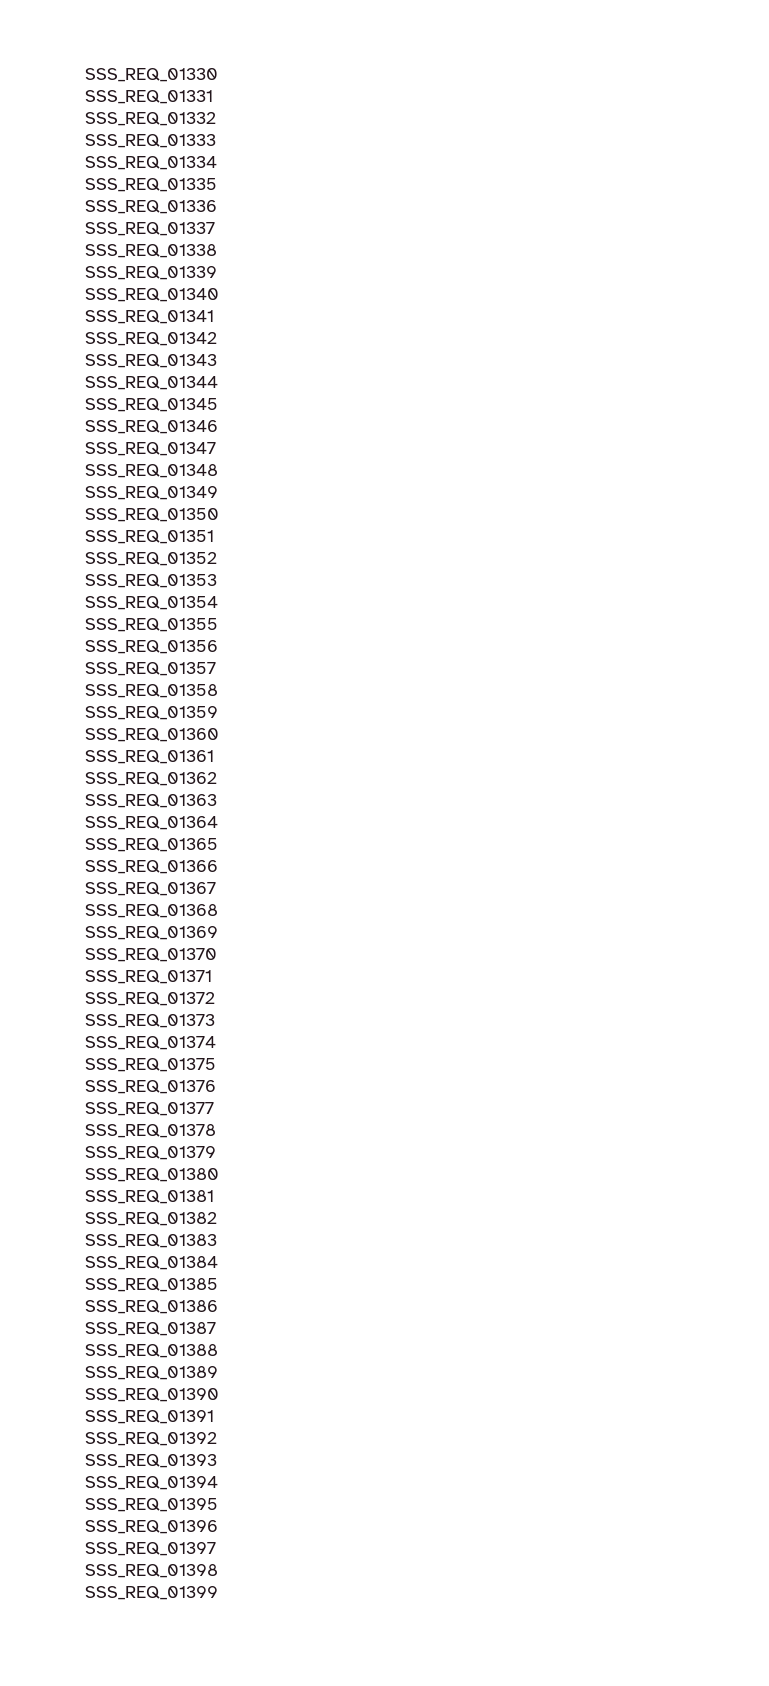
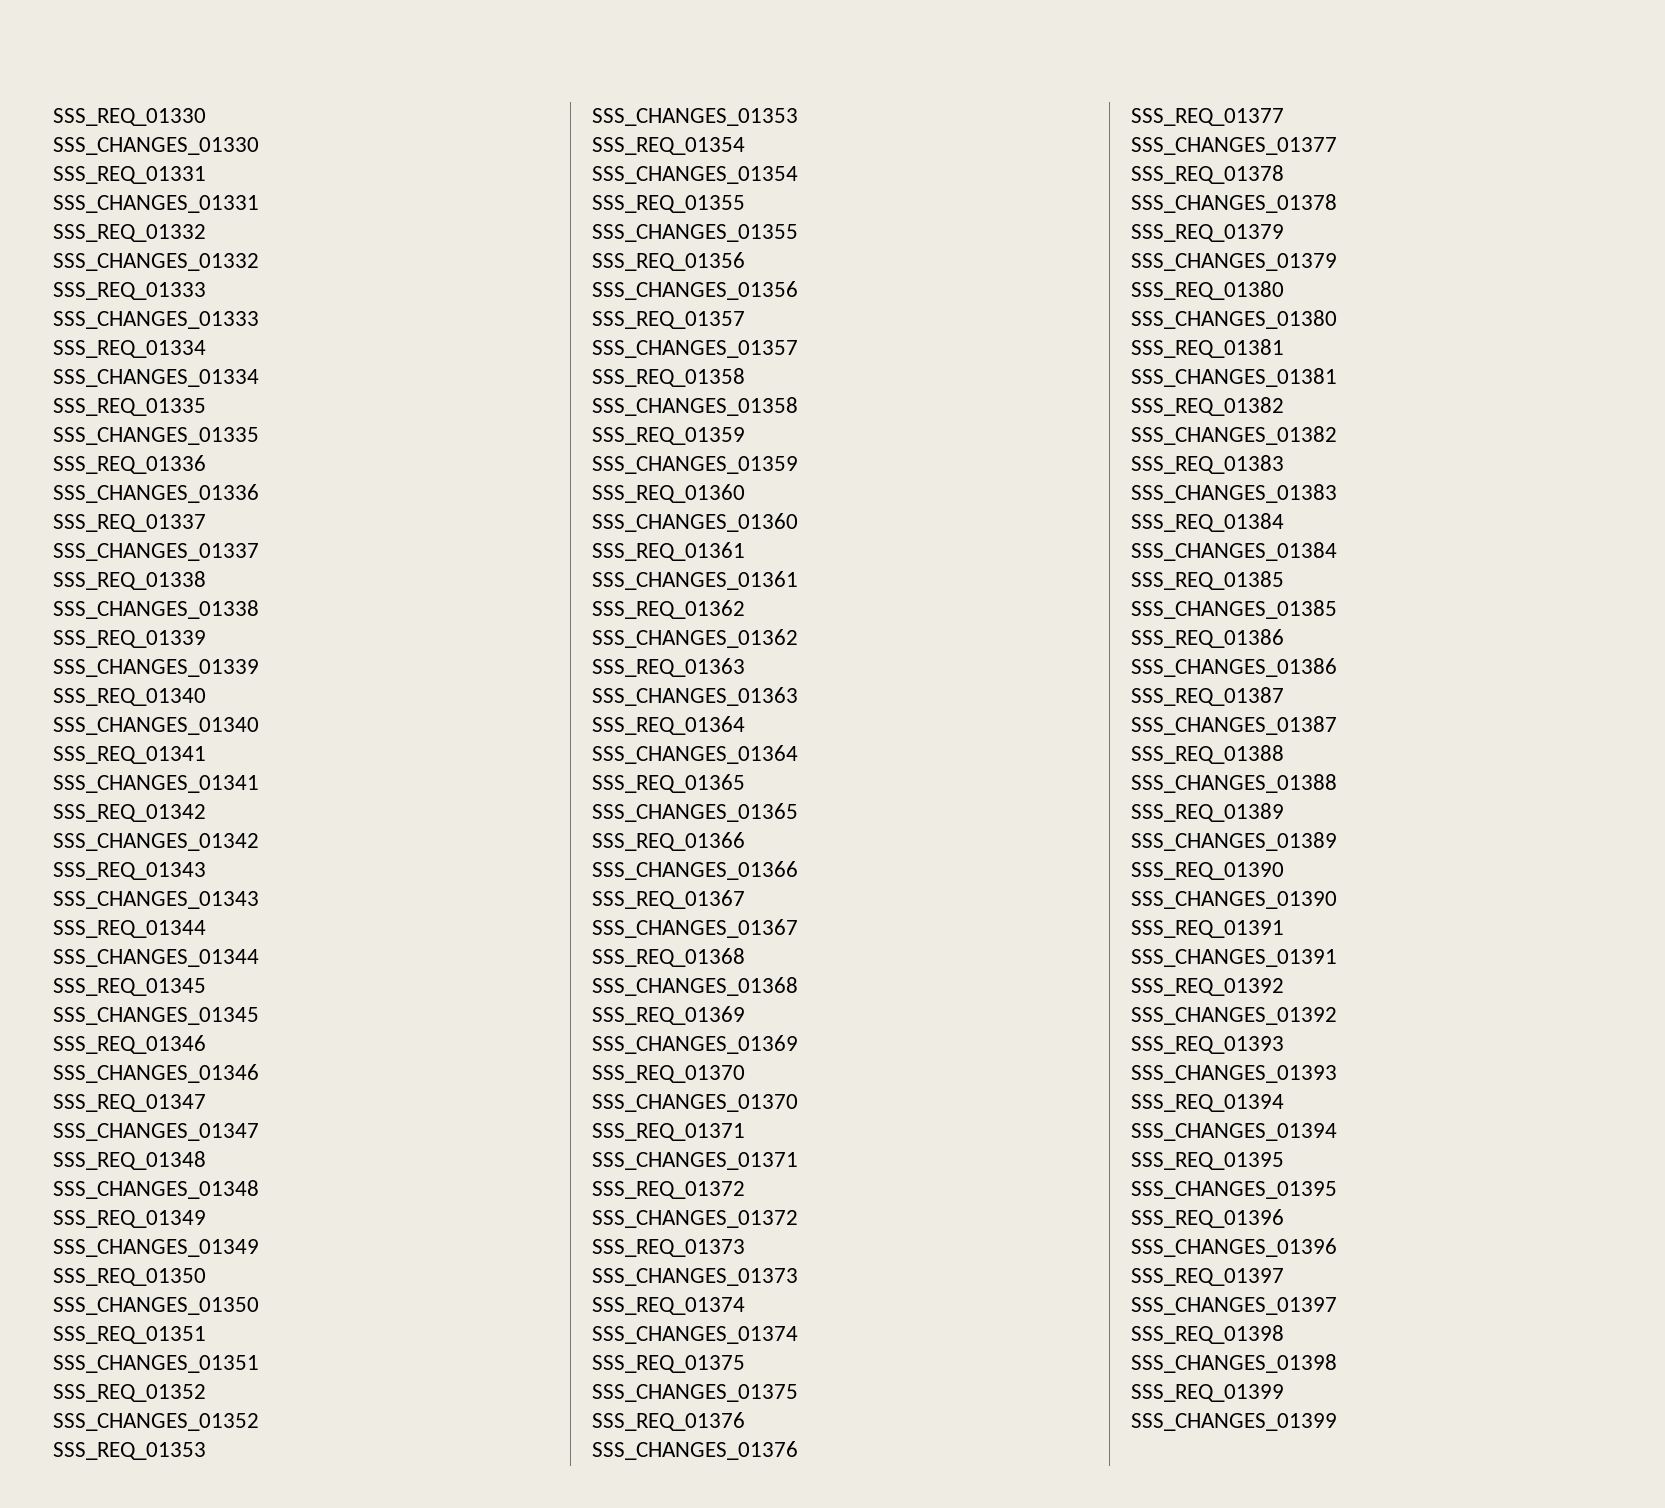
+ SSS_CHANGES_01330
+ SSS_CHANGES_01331
+ SSS_CHANGES_01332
+ SSS_CHANGES_01333
+ SSS_CHANGES_01334
+ SSS_CHANGES_01335
+ SSS_CHANGES_01336
+ SSS_CHANGES_01337
+ SSS_CHANGES_01338
+ SSS_CHANGES_01339
+ SSS_CHANGES_01340
+ SSS_CHANGES_01341
+ SSS_CHANGES_01342
+ SSS_CHANGES_01343
+ SSS_CHANGES_01344
+ SSS_CHANGES_01345
+ SSS_CHANGES_01346
+ SSS_CHANGES_01347
+ SSS_CHANGES_01348
+ SSS_CHANGES_01349
+ SSS_CHANGES_01350
+ SSS_CHANGES_01351
+ SSS_CHANGES_01352
+ SSS_CHANGES_01353
+ SSS_CHANGES_01354
+ SSS_CHANGES_01355
+ SSS_CHANGES_01356
+ SSS_CHANGES_01357
+ SSS_CHANGES_01358
+ SSS_CHANGES_01359
+ SSS_CHANGES_01360
+ SSS_CHANGES_01361
+ SSS_CHANGES_01362
+ SSS_CHANGES_01363
+ SSS_CHANGES_01364
+ SSS_CHANGES_01365
+ SSS_CHANGES_01366
+ SSS_CHANGES_01367
+ SSS_CHANGES_01368
+ SSS_CHANGES_01369
+ SSS_CHANGES_01370
+ SSS_CHANGES_01371
+ SSS_CHANGES_01372
+ SSS_CHANGES_01373
+ SSS_CHANGES_01374
+ SSS_CHANGES_01375
+ SSS_CHANGES_01376
+ SSS_CHANGES_01377
+ SSS_CHANGES_01378
+ SSS_CHANGES_01379
+ SSS_CHANGES_01380
+ SSS_CHANGES_01381
+ SSS_CHANGES_01382
+ SSS_CHANGES_01383
+ SSS_CHANGES_01384
+ SSS_CHANGES_01385
+ SSS_CHANGES_01386
+ SSS_CHANGES_01387
+ SSS_CHANGES_01388
+ SSS_CHANGES_01389
+ SSS_CHANGES_01390
+ SSS_CHANGES_01391
+ SSS_CHANGES_01392
+ SSS_CHANGES_01393
+ SSS_CHANGES_01394
+ SSS_CHANGES_01395
+ SSS_CHANGES_01396
+ SSS_CHANGES_01397
+ SSS_CHANGES_01398
+ SSS_CHANGES_01399

